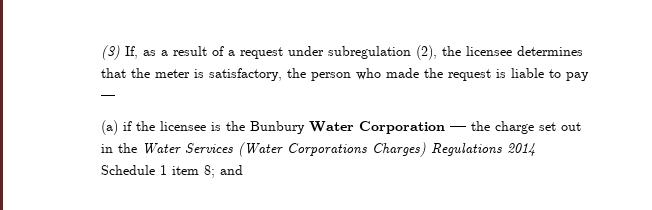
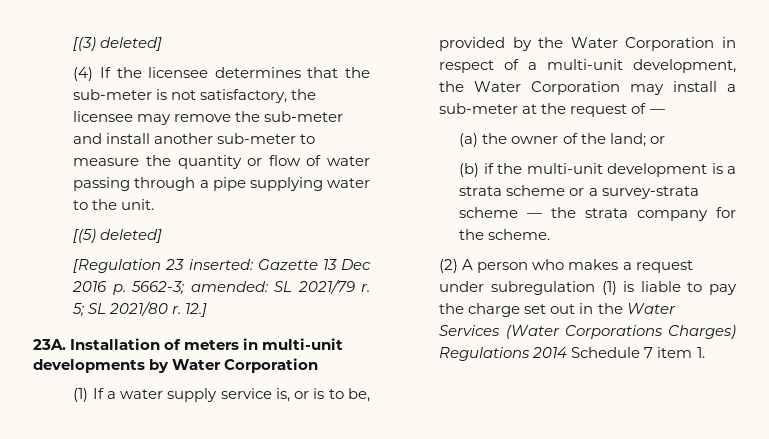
- (3) If, as a result of a request under subregulation (2), the licensee determines that the meter is satisfactory, the person who made the request is liable to pay —
- (a) if the licensee is the Bunbury Water Corporation — the charge set out in the Water Services (Water Corporations Charges) Regulations 2014 Schedule 1 item 8; and
+ [(3) deleted]
+ (4) If the licensee determines that the sub-meter is not satisfactory, the licensee may remove the sub-meter and install another sub-meter to measure the quantity or flow of water passing through a pipe supplying water to the unit.
+ [(5) deleted]
+ [Regulation 23 inserted: Gazette 13 Dec 2016 p. 5662-3; amended: SL 2021/79 r. 5; SL 2021/80 r. 12.]
+ 23A. Installation of meters in multi-unit developments by Water Corporation
+ (1) If a water supply service is, or is to be, provided by the Water Corporation in respect of a multi-unit development, the Water Corporation may install a sub-meter at the request of —
+ (a) the owner of the land; or
+ (b) if the multi-unit development is a strata scheme or a survey-strata scheme — the strata company for the scheme.
+ (2) A person who makes a request under subregulation (1) is liable to pay the charge set out in the Water Services (Water Corporations Charges) Regulations 2014 Schedule 7 item 1.

